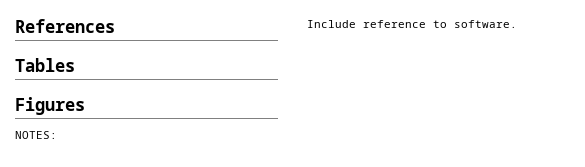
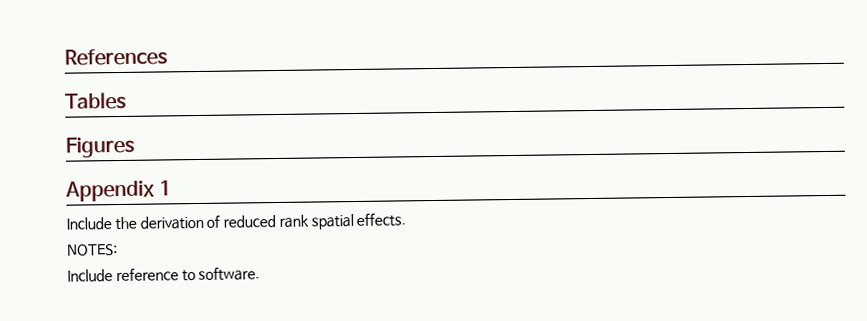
+ Appendix 1
+ Include the derivation of reduced rank spatial effects.

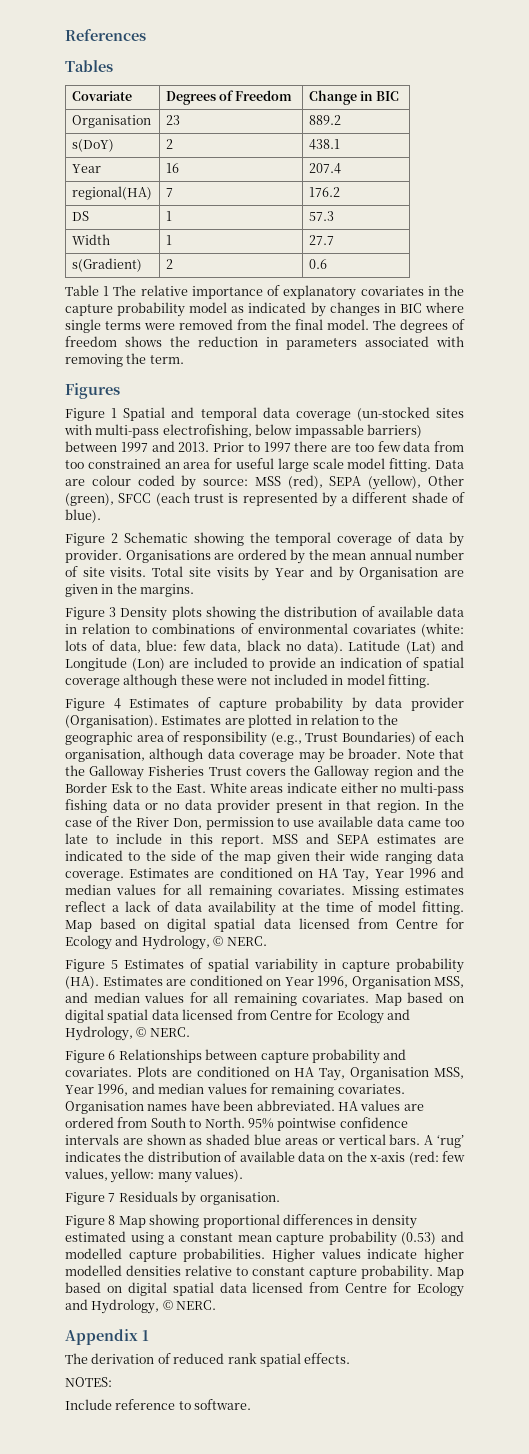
+ Covariate | Degrees of Freedom | Change in BIC
+ Organisation | 23 | 889.2
+ s(DoY) | 2 | 438.1
+ Year | 16 | 207.4
+ regional(HA) | 7 | 176.2
+ DS | 1 | 57.3
+ Width | 1 | 27.7
+ s(Gradient) | 2 | 0.6
+ Table 1 The relative importance of explanatory covariates in the capture probability model as indicated by changes in BIC where single terms were removed from the final model. The degrees of freedom shows the reduction in parameters associated with removing the term.
  Figures
+ Figure 1 Spatial and temporal data coverage (un-stocked sites with multi-pass electrofishing, below impassable barriers) between 1997 and 2013. Prior to 1997 there are too few data from too constrained an area for useful large scale model fitting. Data are colour coded by source: MSS (red), SEPA (yellow), Other (green), SFCC (each trust is represented by a different shade of blue).
+ Figure 2 Schematic showing the temporal coverage of data by provider. Organisations are ordered by the mean annual number of site visits. Total site visits by Year and by Organisation are given in the margins.
+ Figure 3 Density plots showing the distribution of available data in relation to combinations of environmental covariates (white: lots of data, blue: few data, black no data). Latitude (Lat) and Longitude (Lon) are included to provide an indication of spatial coverage although these were not included in model fitting.
+ Figure 4 Estimates of capture probability by data provider (Organisation). Estimates are plotted in relation to the geographic area of responsibility (e.g., Trust Boundaries) of each organisation, although data coverage may be broader. Note that the Galloway Fisheries Trust covers the Galloway region and the Border Esk to the East. White areas indicate either no multi-pass fishing data or no data provider present in that region. In the case of the River Don, permission to use available data came too late to include in this report. MSS and SEPA estimates are indicated to the side of the map given their wide ranging data coverage. Estimates are conditioned on HA Tay, Year 1996 and median values for all remaining covariates. Missing estimates reflect a lack of data availability at the time of model fitting. Map based on digital spatial data licensed from Centre for Ecology and Hydrology, © NERC.
+ Figure 5 Estimates of spatial variability in capture probability (HA). Estimates are conditioned on Year 1996, Organisation MSS, and median values for all remaining covariates. Map based on digital spatial data licensed from Centre for Ecology and Hydrology, © NERC.
+ Figure 6 Relationships between capture probability and covariates. Plots are conditioned on HA Tay, Organisation MSS, Year 1996, and median values for remaining covariates. Organisation names have been abbreviated. HA values are ordered from South to North. 95% pointwise confidence intervals are shown as shaded blue areas or vertical bars. A ‘rug’ indicates the distribution of available data on the x-axis (red: few values, yellow: many values).
+ Figure 7 Residuals by organisation.
+ Figure 8 Map showing proportional differences in density estimated using a constant mean capture probability (0.53) and modelled capture probabilities. Higher values indicate higher modelled densities relative to constant capture probability. Map based on digital spatial data licensed from Centre for Ecology and Hydrology, © NERC.
- Include the derivation of reduced rank spatial effects.
+ The derivation of reduced rank spatial effects.

